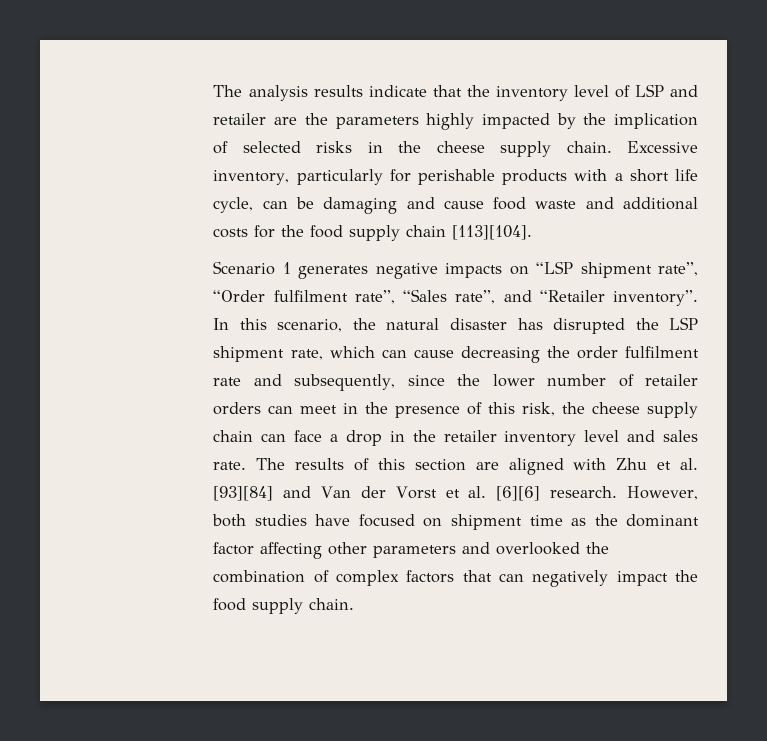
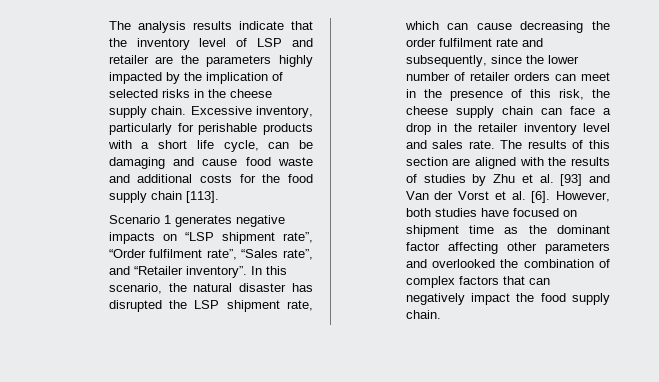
- Excessive inventory, particularly for perishable products with a short life cycle, can be damaging and cause food waste and additional costs for the food supply chain [113][104].
+ Excessive inventory, particularly for perishable products with a short life cycle, can be damaging and cause food waste and additional costs for the food supply chain [113].
- The results of this section are aligned with Zhu et al. [93][84] and Van der Vorst et al. [6][6] research.
+ The results of this section are aligned with the results of studies by Zhu et al. [93] and Van der Vorst et al. [6].

